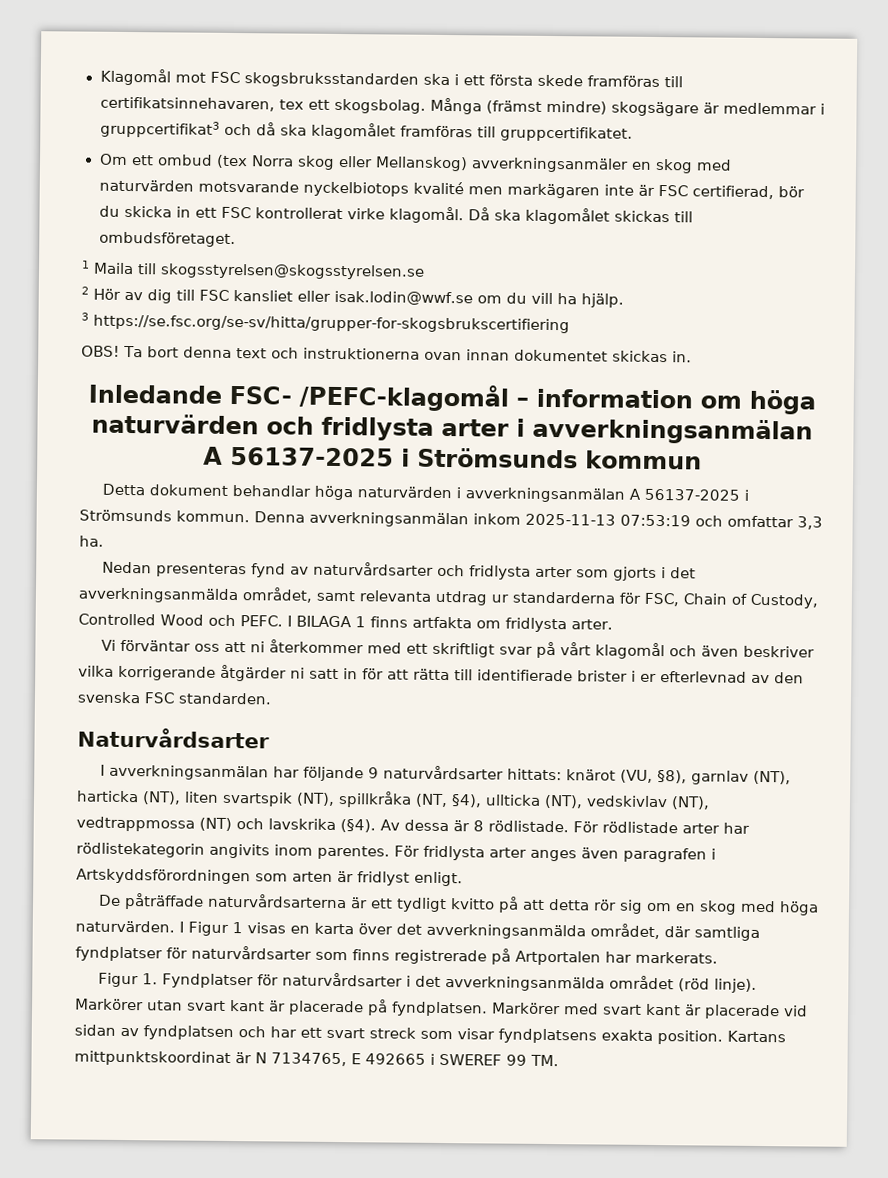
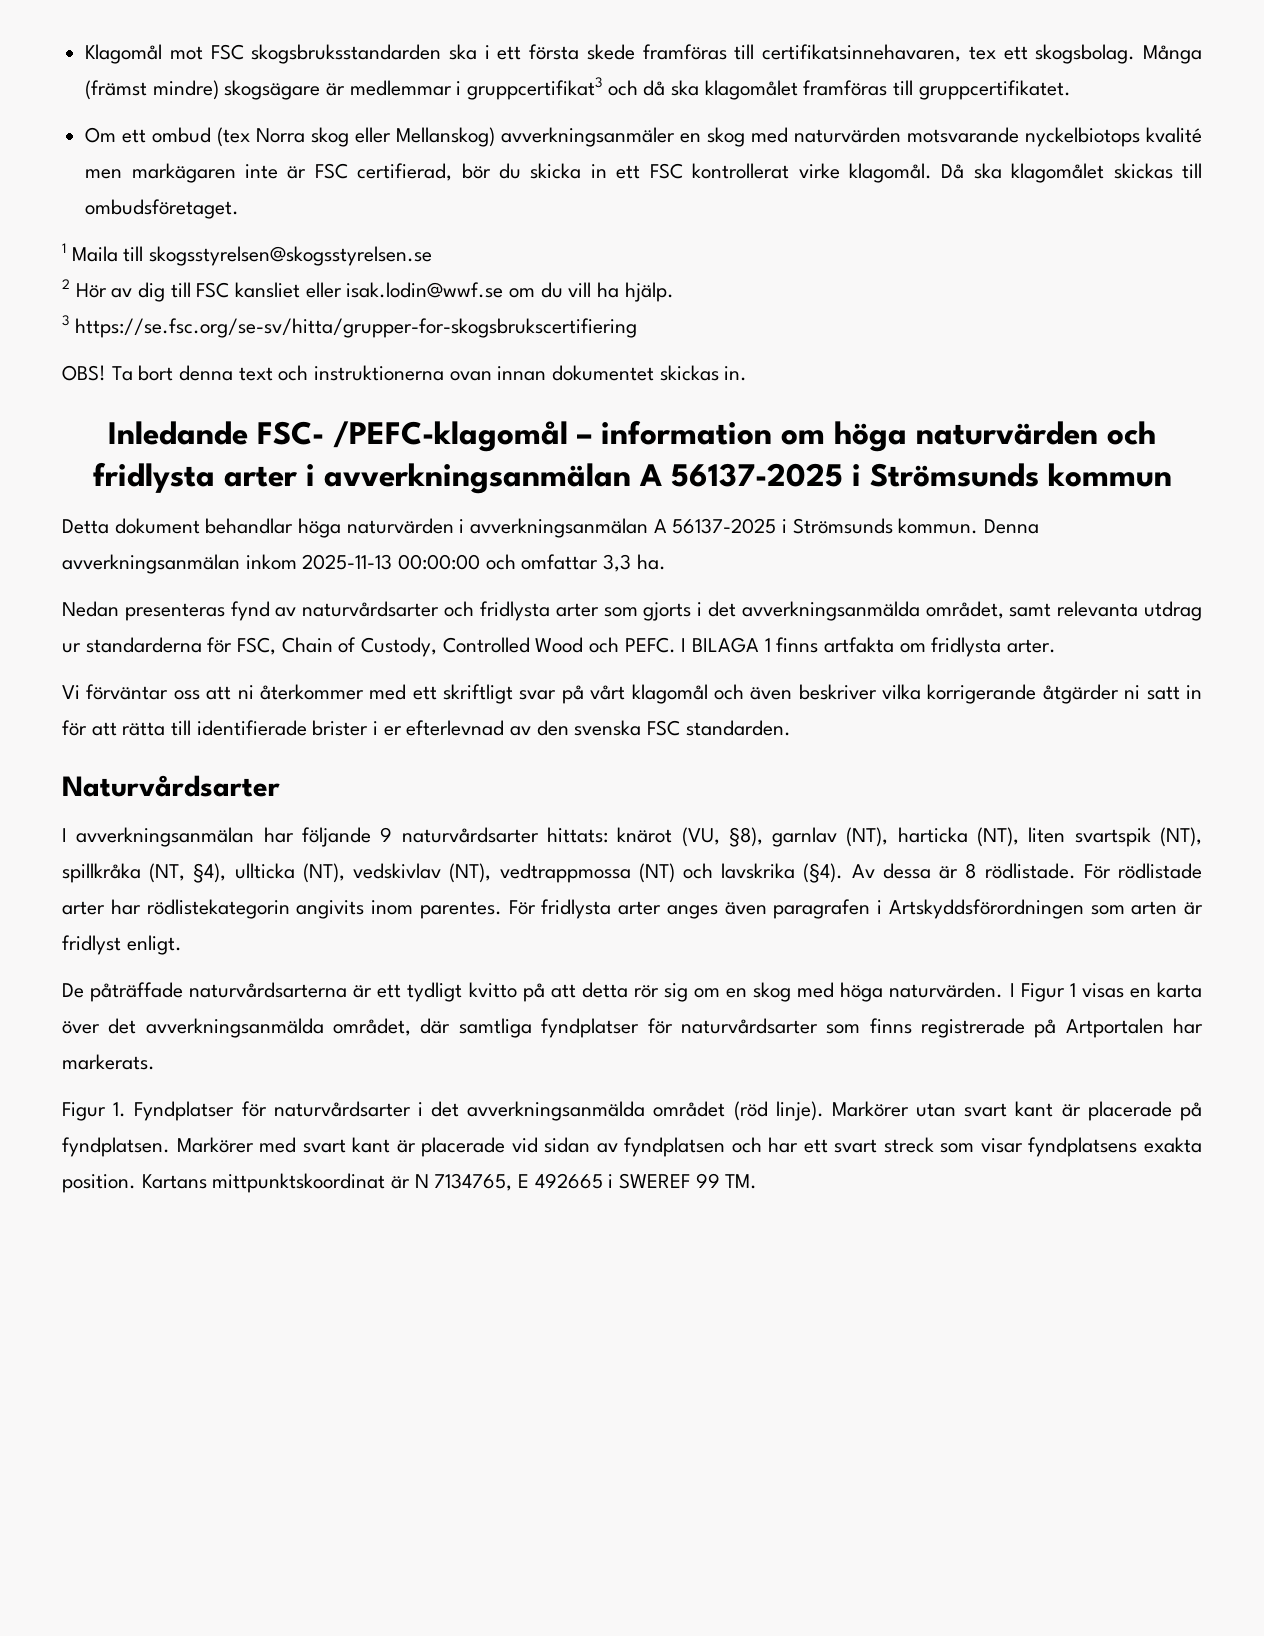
- Denna avverkningsanmälan inkom 2025-11-13 07:53:19 och omfattar 3,3 ha.
+ Denna avverkningsanmälan inkom 2025-11-13 00:00:00 och omfattar 3,3 ha.

